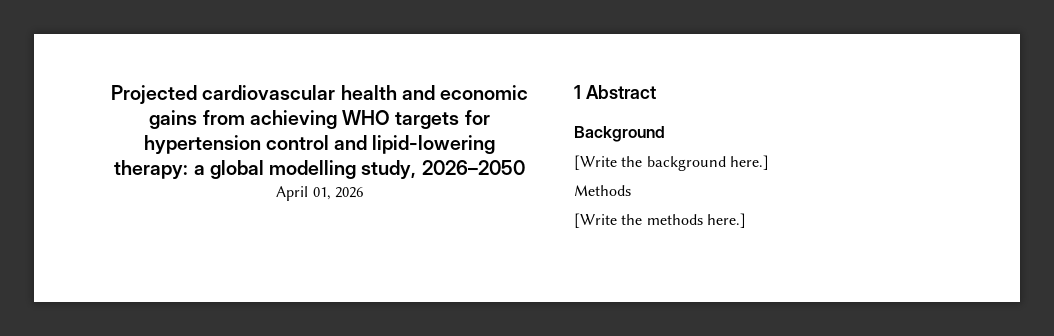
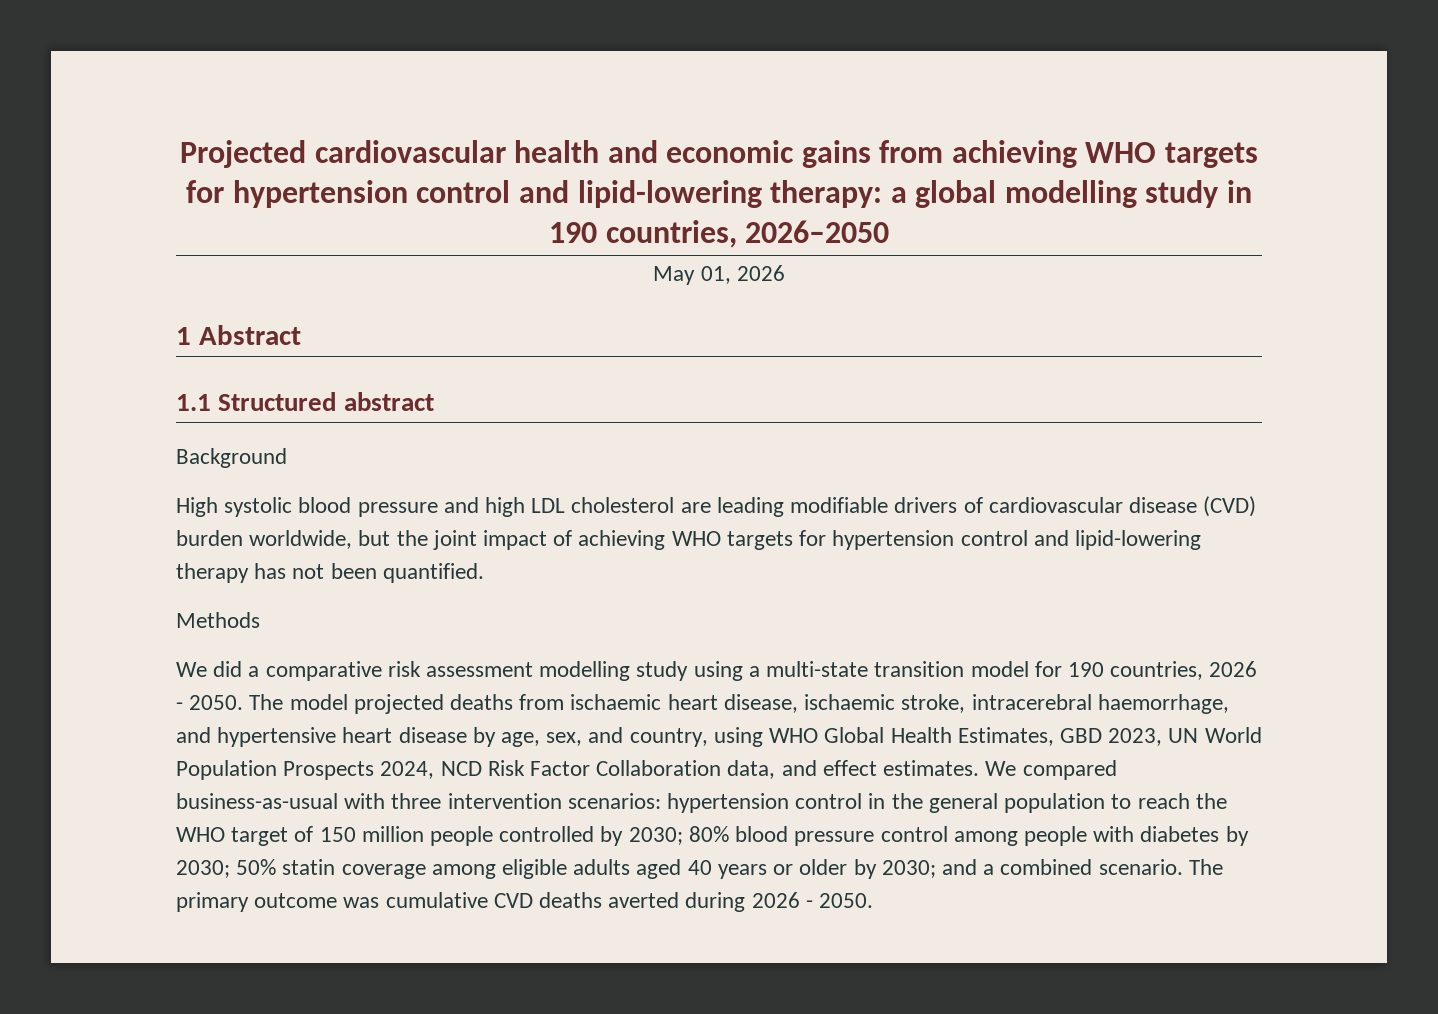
- Projected cardiovascular health and economic gains from achieving WHO targets for hypertension control and lipid-lowering therapy: a global modelling study, 2026–2050
+ Projected cardiovascular health and economic gains from achieving WHO targets for hypertension control and lipid-lowering therapy: a global modelling study in 190 countries, 2026–2050
- April 01, 2026
+ May 01, 2026
+ 1.1 Structured abstract
  Background
- [Write the background here.]
+ High systolic blood pressure and high LDL cholesterol are leading modifiable drivers of cardiovascular disease (CVD) burden worldwide, but the joint impact of achieving WHO targets for hypertension control and lipid-lowering therapy has not been quantified.
  Methods
- [Write the methods here.]
+ We did a comparative risk assessment modelling study using a multi-state transition model for 190 countries, 2026 - 2050. The model projected deaths from ischaemic heart disease, ischaemic stroke, intracerebral haemorrhage, and hypertensive heart disease by age, sex, and country, using WHO Global Health Estimates, GBD 2023, UN World Population Prospects 2024, NCD Risk Factor Collaboration data, and effect estimates. We compared business-as-usual with three intervention scenarios: hypertension control in the general population to reach the WHO target of 150 million people controlled by 2030; 80% blood pressure control among people with diabetes by 2030; 50% statin coverage among eligible adults aged 40 years or older by 2030; and a combined scenario. The primary outcome was cumulative CVD deaths averted during 2026 - 2050.

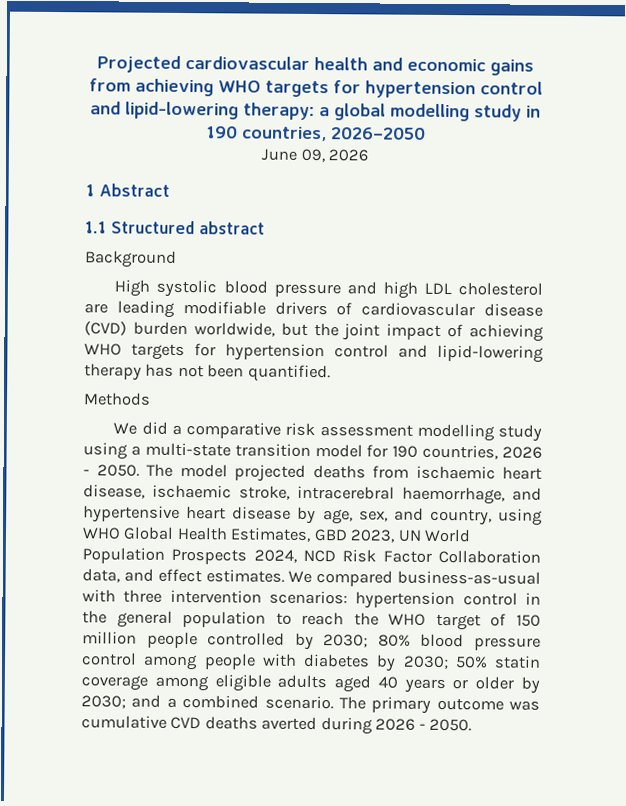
- May 01, 2026
+ June 09, 2026

